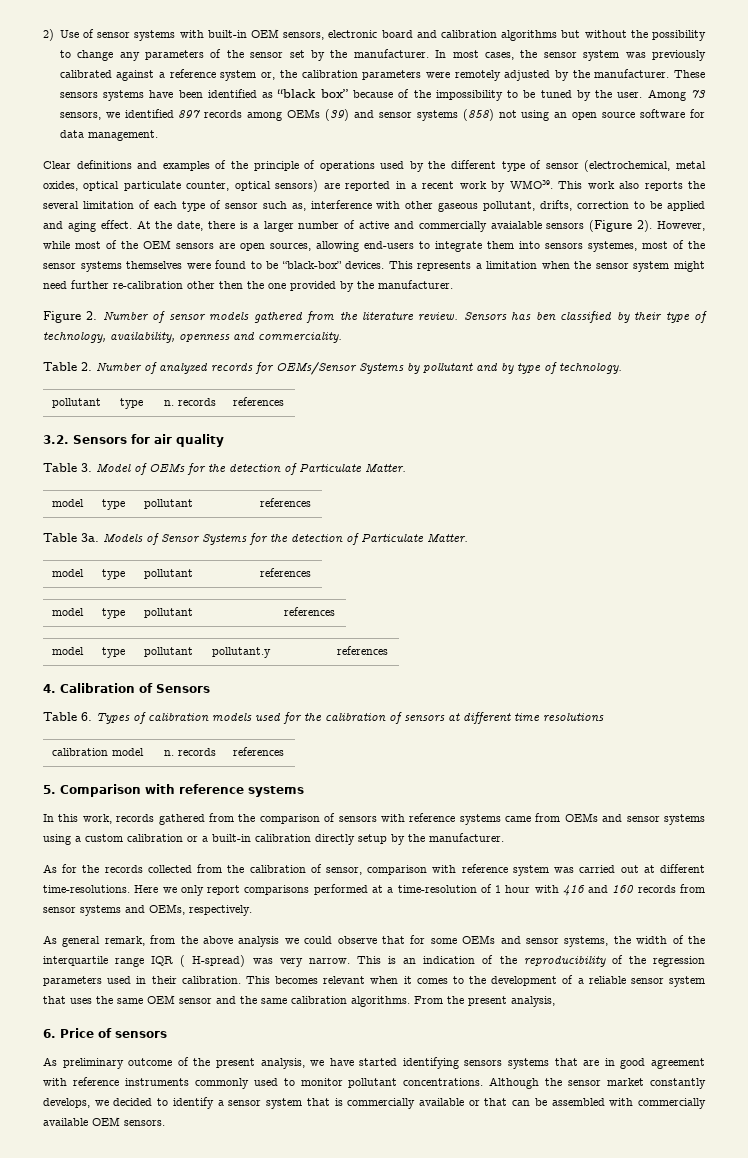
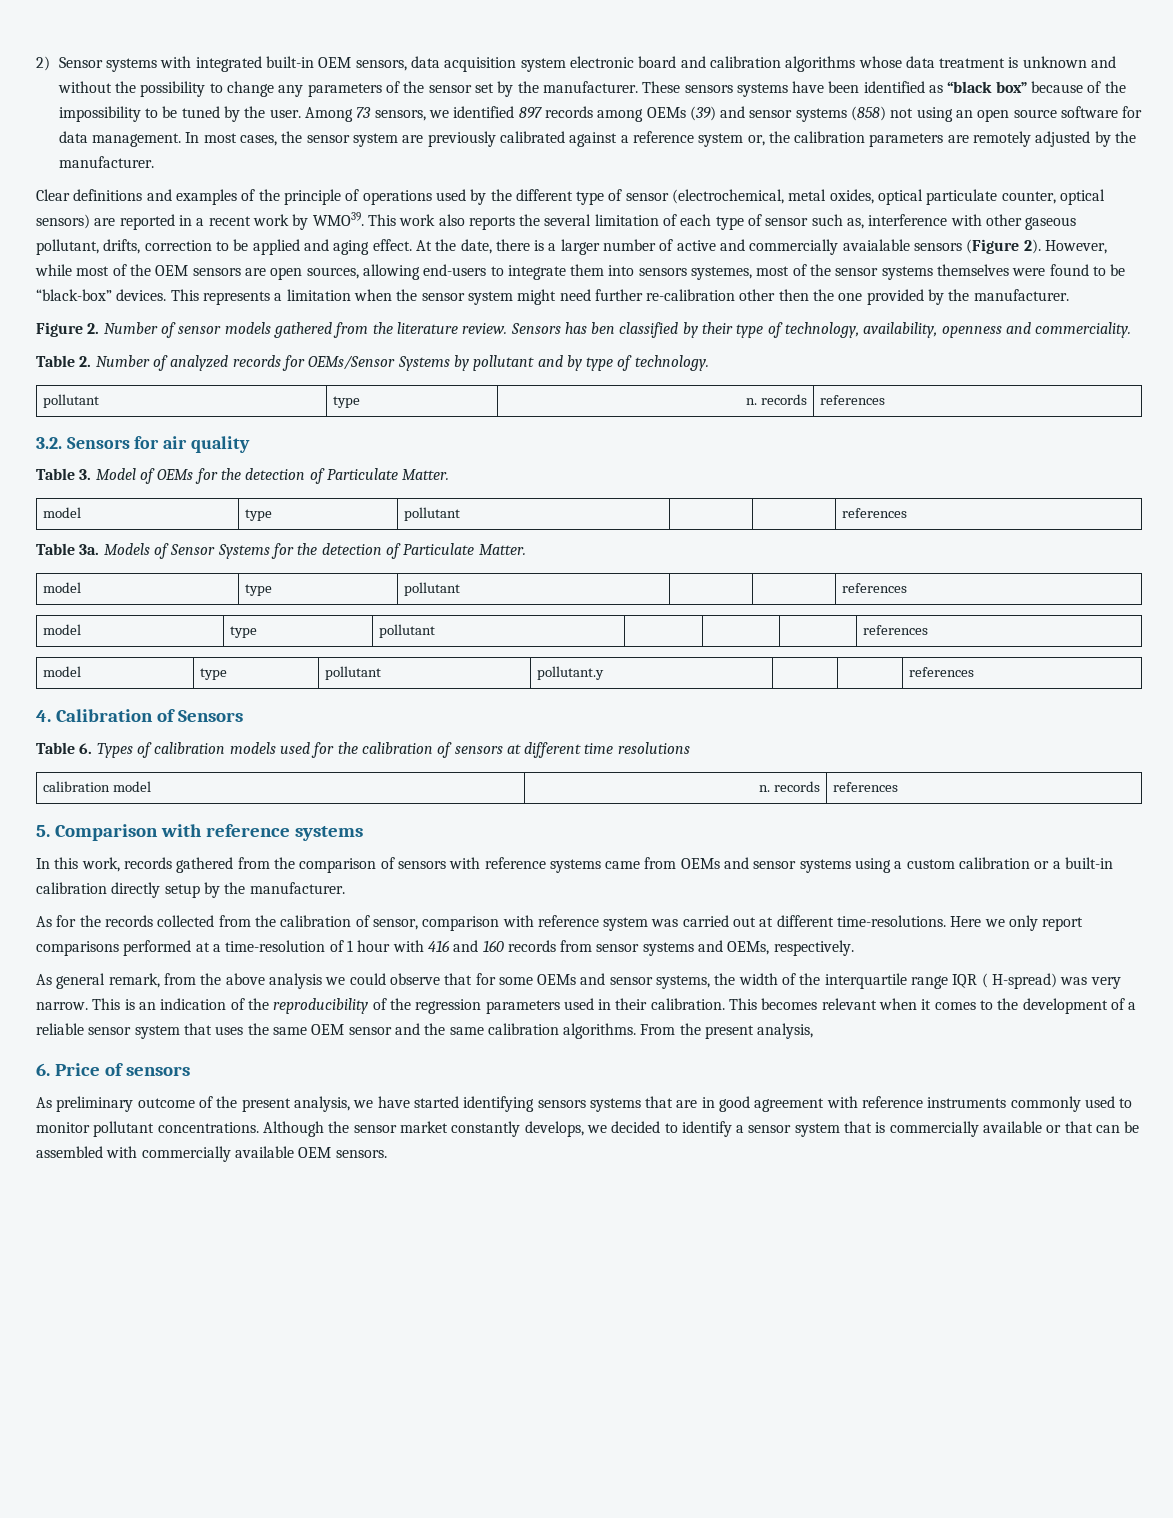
- 2) Use of sensor systems with built-in OEM sensors, electronic board and calibration algorithms but without the possibility to change any parameters of the sensor set by the manufacturer.
+ 2) Sensor systems with integrated built-in OEM sensors, data acquisition system electronic board and calibration algorithms whose data treatment is unknown and without the possibility to change any parameters of the sensor set by the manufacturer.
- In most cases, the sensor system was previously calibrated against a reference system or, the calibration parameters were remotely adjusted by the manufacturer.
+ In most cases, the sensor system are previously calibrated against a reference system or, the calibration parameters are remotely adjusted by the manufacturer.

